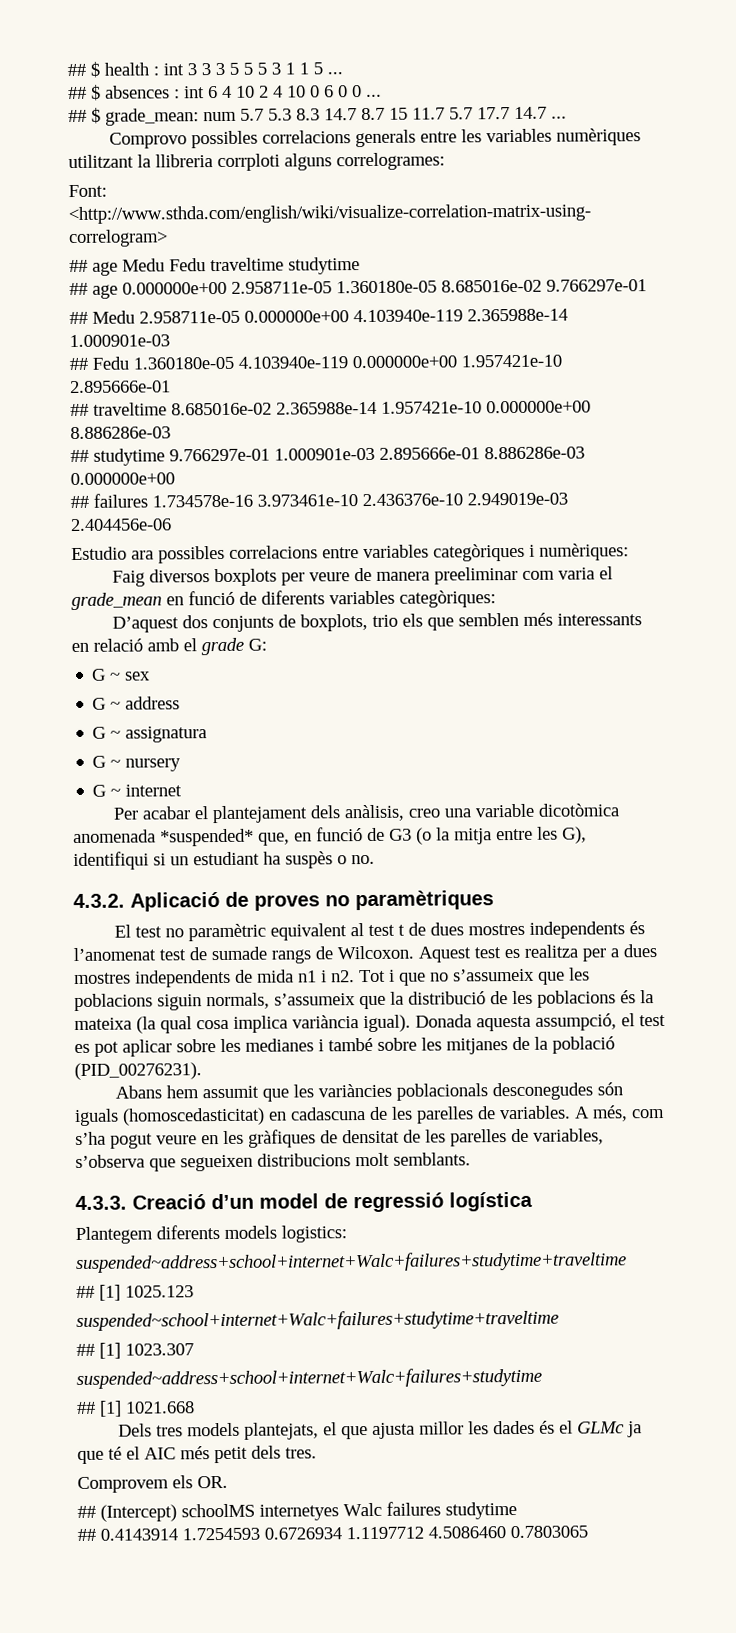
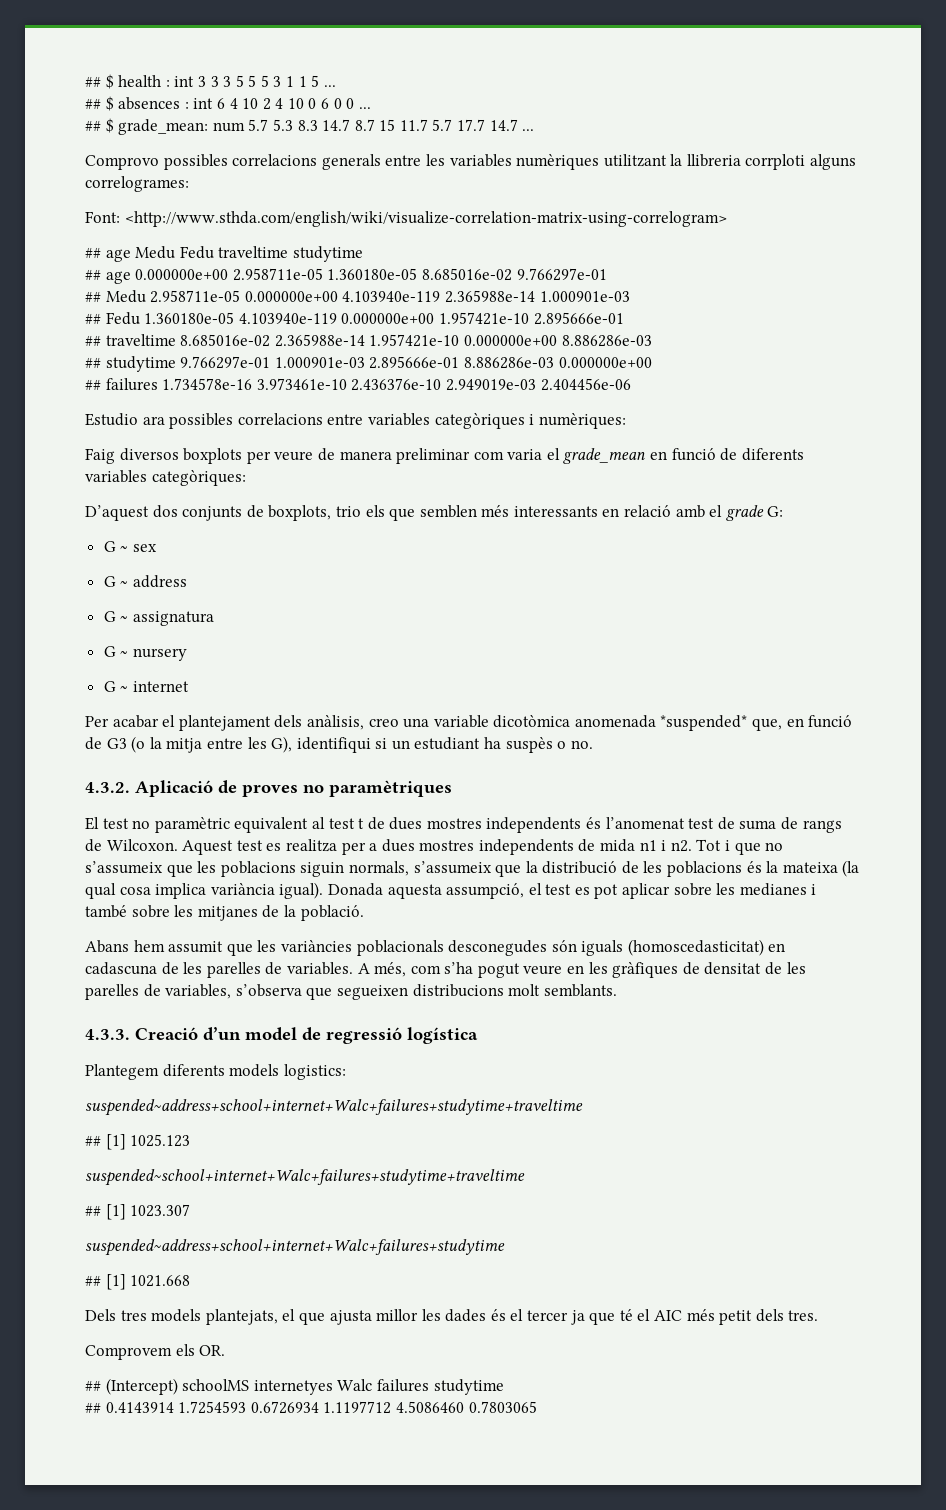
- Faig diversos boxplots per veure de manera preeliminar com varia el grade_mean en funció de diferents variables categòriques:
+ Faig diversos boxplots per veure de manera preliminar com varia el grade_mean en funció de diferents variables categòriques:
- El test no paramètric equivalent al test t de dues mostres independents és l’anomenat test de sumade rangs de Wilcoxon.
+ El test no paramètric equivalent al test t de dues mostres independents és l’anomenat test de suma de rangs de Wilcoxon.
- Donada aquesta assumpció, el test es pot aplicar sobre les medianes i també sobre les mitjanes de la població (PID_00276231).
+ Donada aquesta assumpció, el test es pot aplicar sobre les medianes i també sobre les mitjanes de la població.
- Dels tres models plantejats, el que ajusta millor les dades és el GLMc ja que té el AIC més petit dels tres.
+ Dels tres models plantejats, el que ajusta millor les dades és el tercer ja que té el AIC més petit dels tres.

